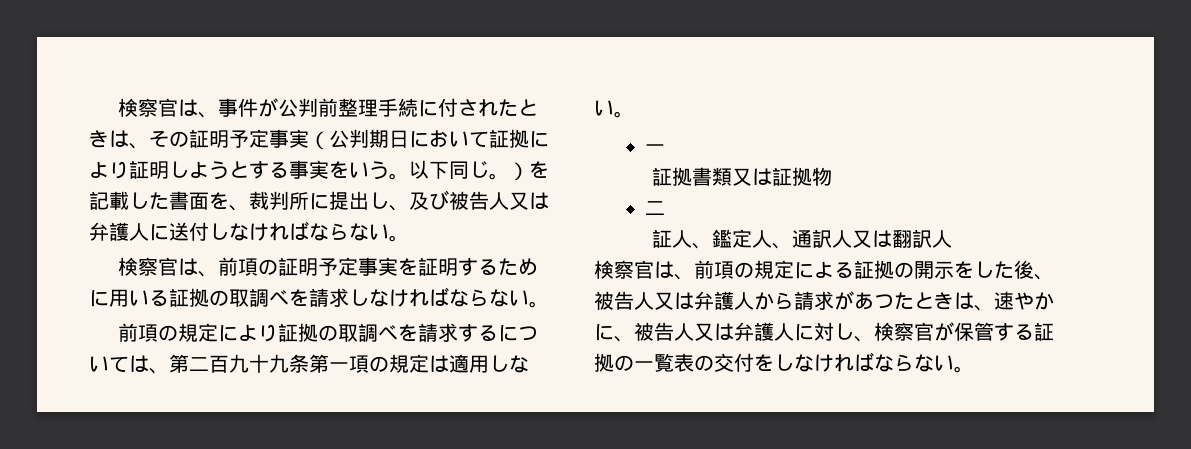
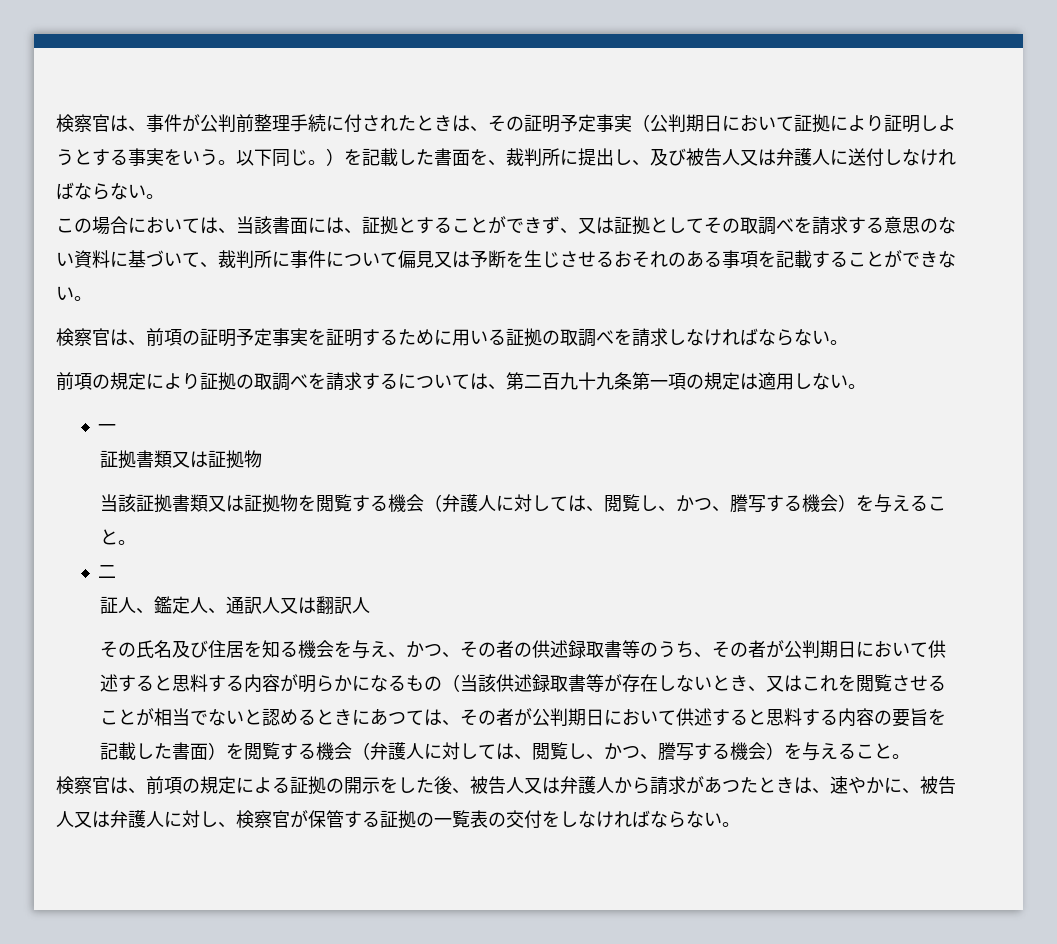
+ この場合においては、当該書面には、証拠とすることができず、又は証拠としてその取調べを請求する意思のない資料に基づいて、裁判所に事件について偏見又は予断を生じさせるおそれのある事項を記載することができない。
+ 当該証拠書類又は証拠物を閲覧する機会（弁護人に対しては、閲覧し、かつ、謄写する機会）を与えること。
+ その氏名及び住居を知る機会を与え、かつ、その者の供述録取書等のうち、その者が公判期日において供述すると思料する内容が明らかになるもの（当該供述録取書等が存在しないとき、又はこれを閲覧させることが相当でないと認めるときにあつては、その者が公判期日において供述すると思料する内容の要旨を記載した書面）を閲覧する機会（弁護人に対しては、閲覧し、かつ、謄写する機会）を与えること。

